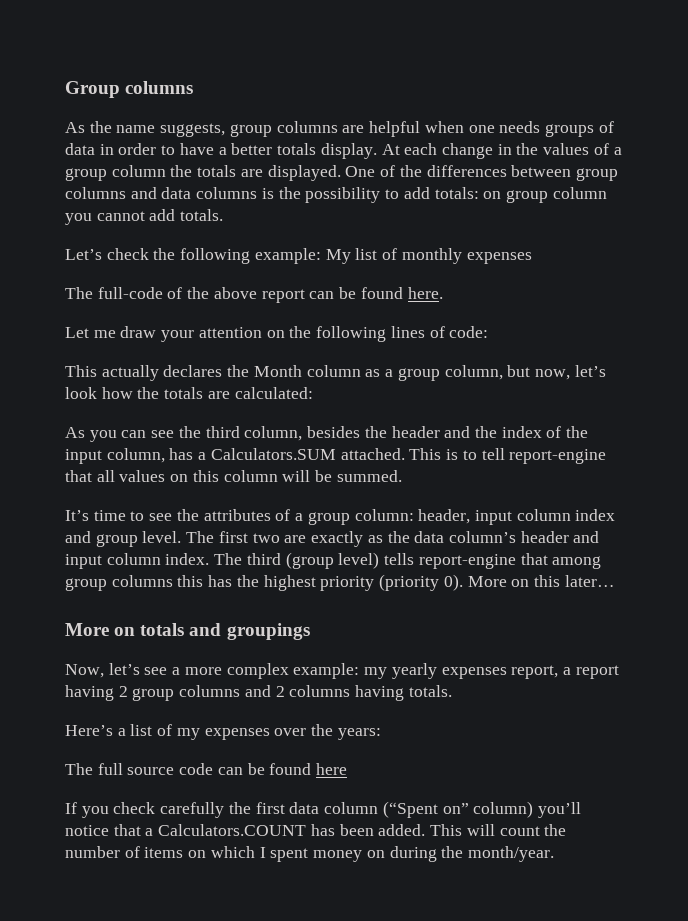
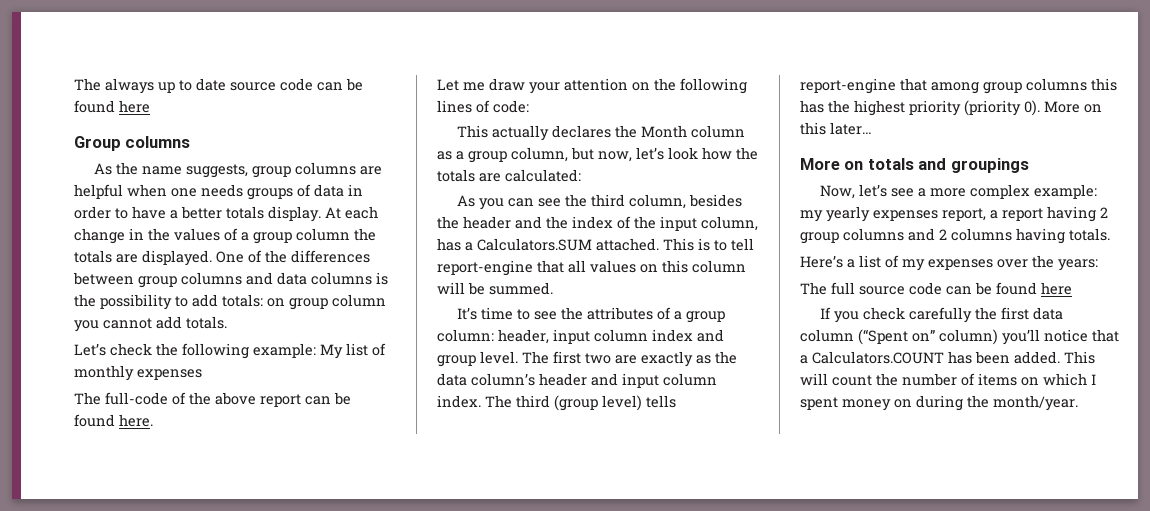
+ The always up to date source code can be found here

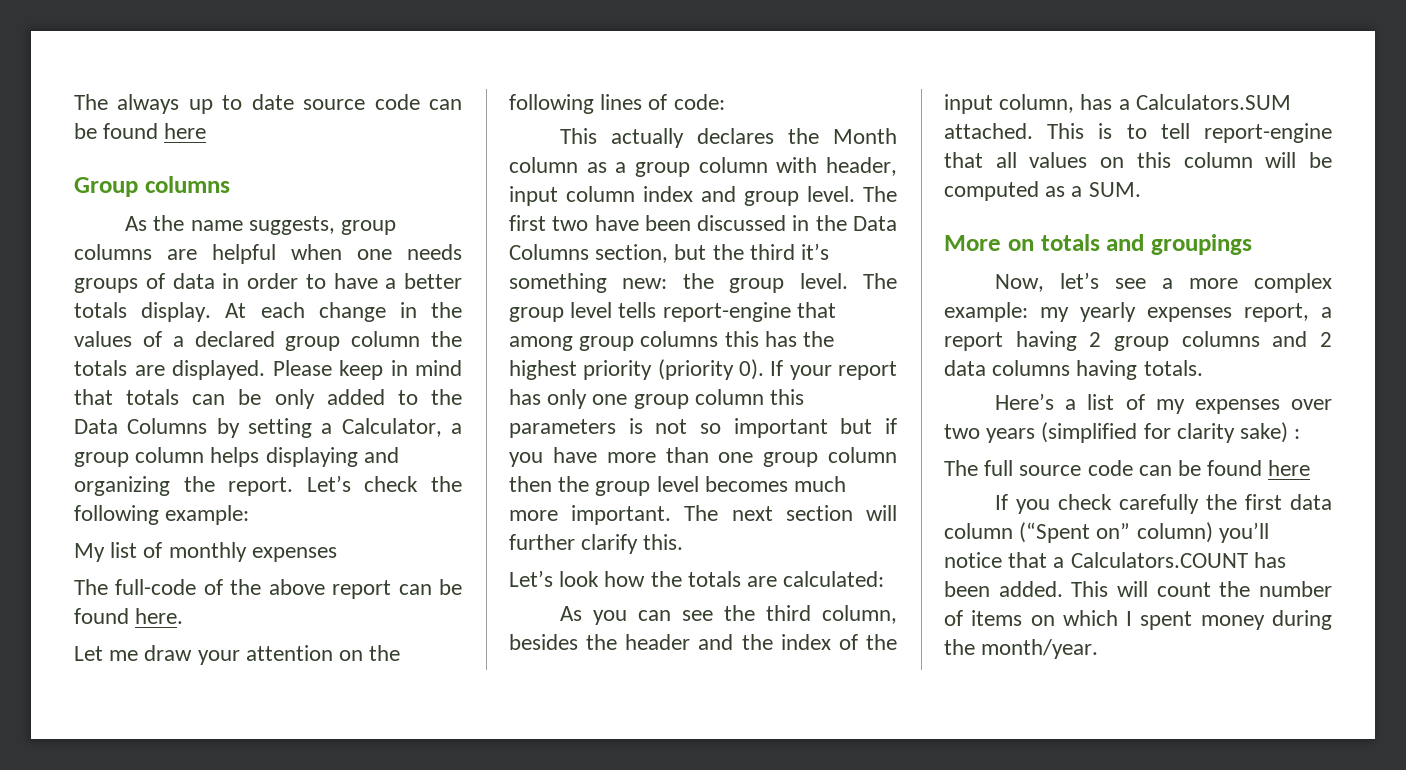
- At each change in the values of a group column the totals are displayed.
+ At each change in the values of a declared group column the totals are displayed.
- One of the differences between group columns and data columns is the possibility to add totals: on group column you cannot add totals.
- Let’s check the following example: My list of monthly expenses
+ Please keep in mind that totals can be only added to the Data Columns by setting a Calculator, a group column helps displaying and organizing the report. Let’s check the following example:
+ My list of monthly expenses
- This actually declares the Month column as a group column, but now, let’s look how the totals are calculated:
+ This actually declares the Month column as a group column with header, input column index and group level. The first two have been discussed in the Data Columns section, but the third it’s something new: the group level. The group level tells report-engine that among group columns this has the highest priority (priority 0). If your report has only one group column this parameters is not so important but if you have more than one group column then the group level becomes much more important. The next section will further clarify this.
+ Let’s look how the totals are calculated:
- This is to tell report-engine that all values on this column will be summed.
- It’s time to see the attributes of a group column: header, input column index and group level. The first two are exactly as the data column’s header and input column index. The third (group level) tells report-engine that among group columns this has the highest priority (priority 0). More on this later…
+ This is to tell report-engine that all values on this column will be computed as a SUM.
- Now, let’s see a more complex example: my yearly expenses report, a report having 2 group columns and 2 columns having totals.
+ Now, let’s see a more complex example: my yearly expenses report, a report having 2 group columns and 2 data columns having totals.
- Here’s a list of my expenses over the years:
+ Here’s a list of my expenses over two years (simplified for clarity sake) :
- This will count the number of items on which I spent money on during the month/year.
+ This will count the number of items on which I spent money during the month/year.

